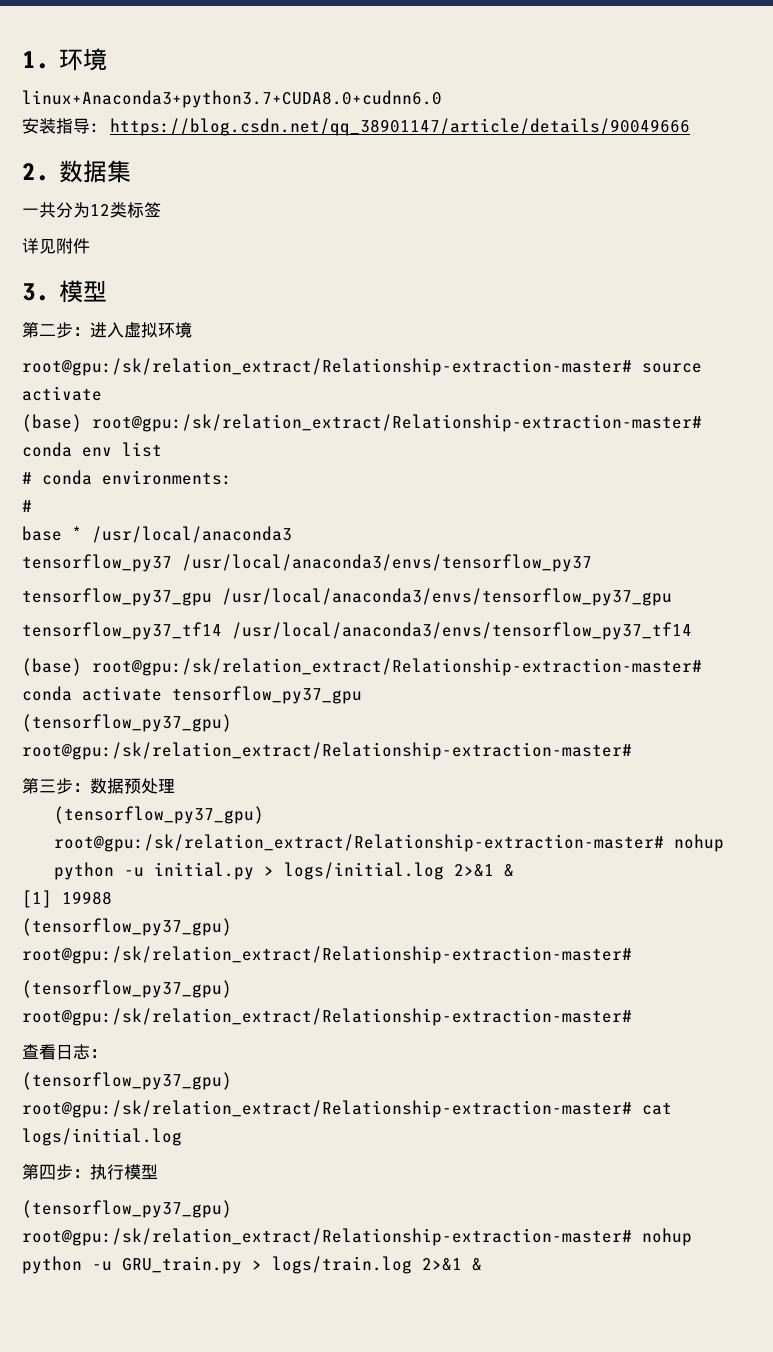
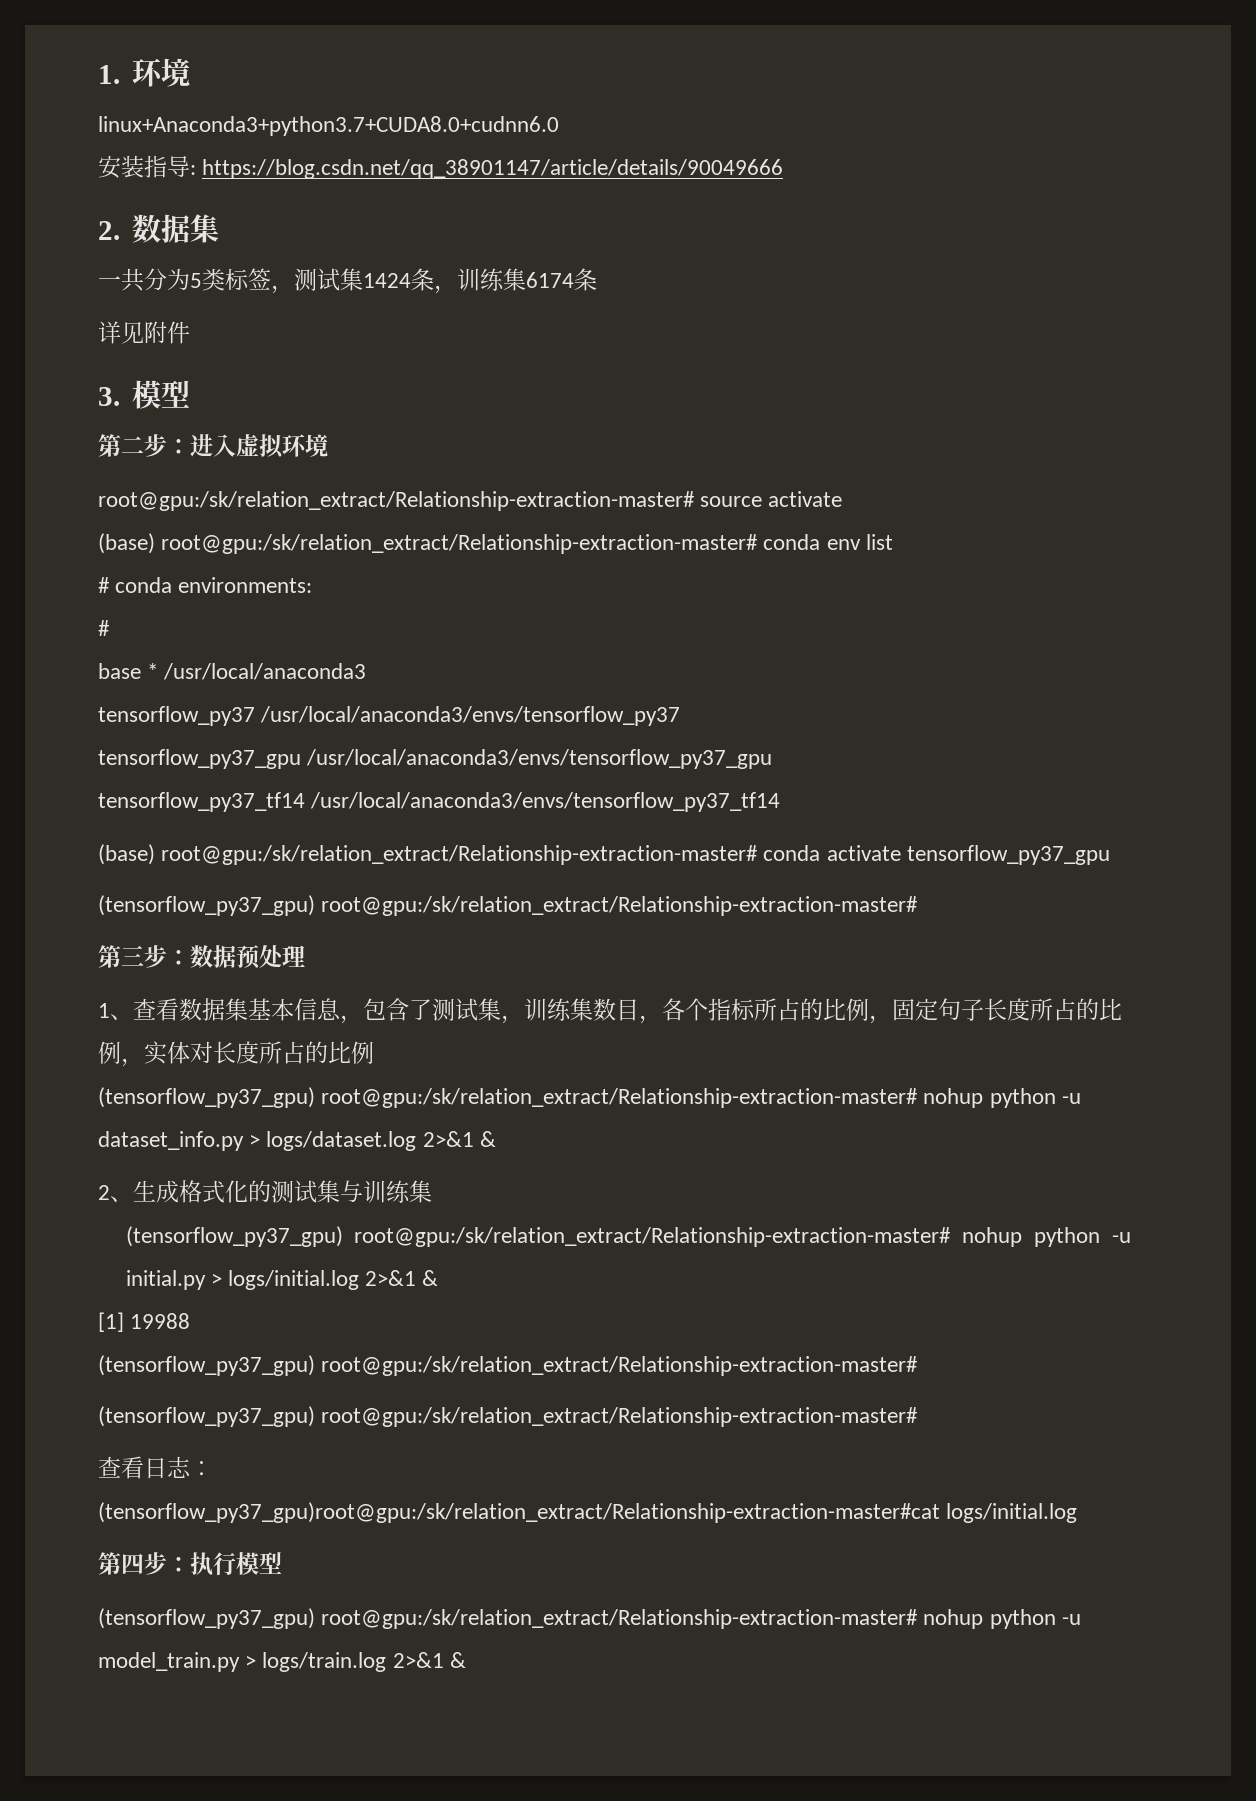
- 一共分为12类标签
+ 一共分为5类标签，测试集1424条，训练集6174条
+ 1、查看数据集基本信息，包含了测试集，训练集数目，各个指标所占的比例，固定句子长度所占的比例，实体对长度所占的比例
+ (tensorflow_py37_gpu) root@gpu:/sk/relation_extract/Relationship-extraction-master# nohup python -u dataset_info.py > logs/dataset.log 2>&1 &
+ 2、生成格式化的测试集与训练集
- (tensorflow_py37_gpu) root@gpu:/sk/relation_extract/Relationship-extraction-master# cat logs/initial.log
+ (tensorflow_py37_gpu)root@gpu:/sk/relation_extract/Relationship-extraction-master#cat logs/initial.log
- (tensorflow_py37_gpu) root@gpu:/sk/relation_extract/Relationship-extraction-master# nohup python -u GRU_train.py > logs/train.log 2>&1 &
+ (tensorflow_py37_gpu) root@gpu:/sk/relation_extract/Relationship-extraction-master# nohup python -u model_train.py > logs/train.log 2>&1 &

